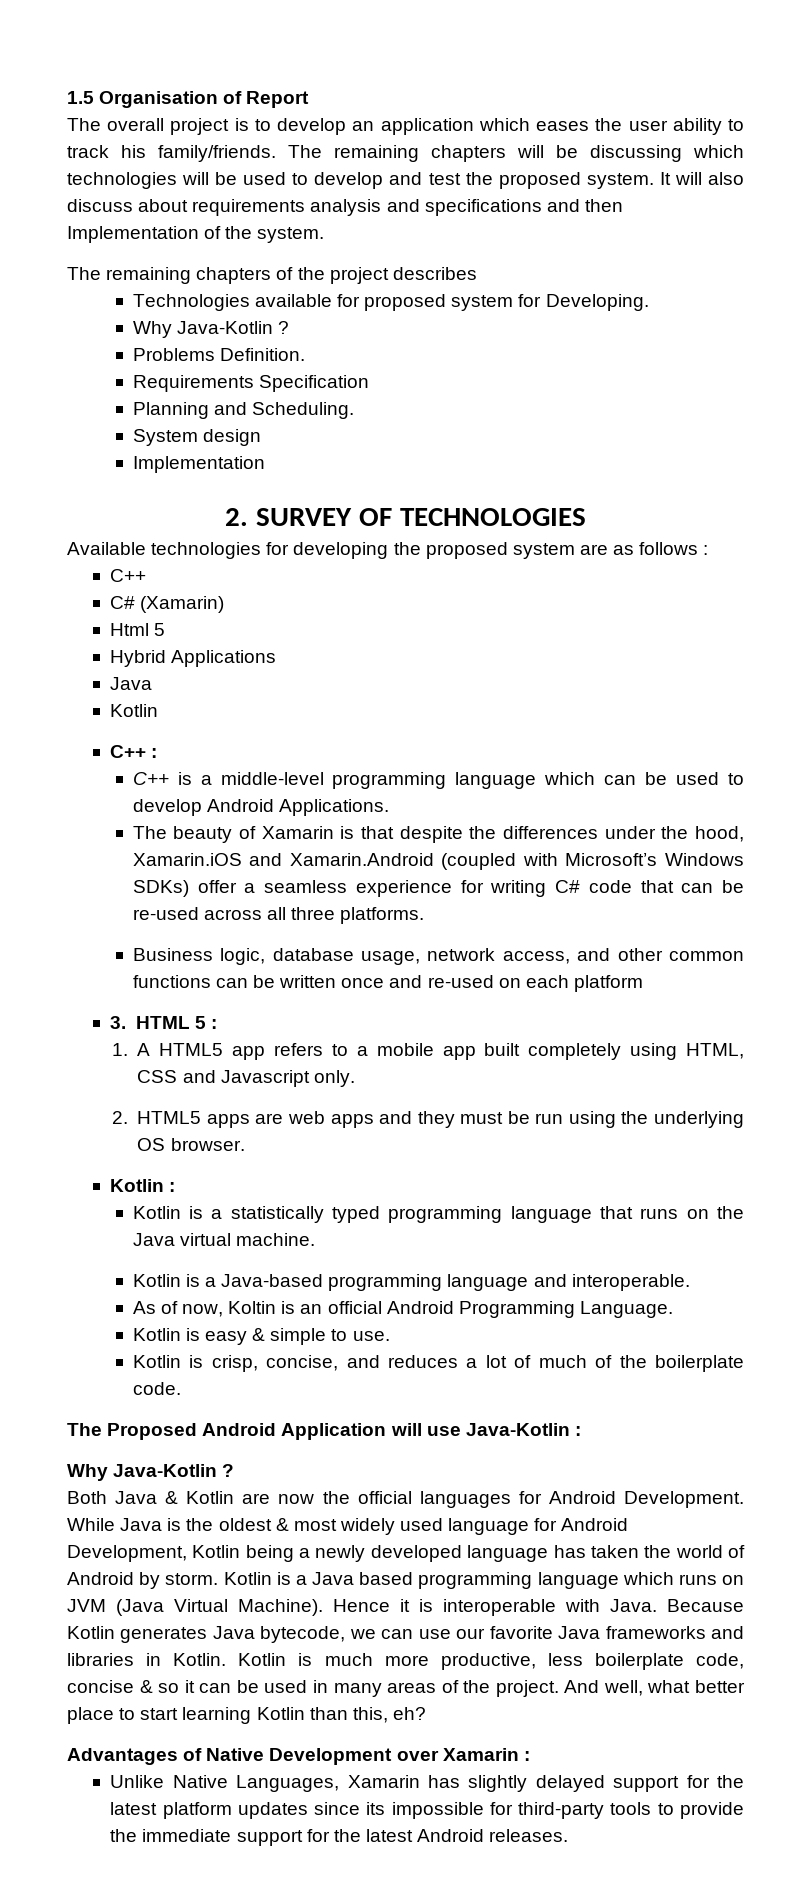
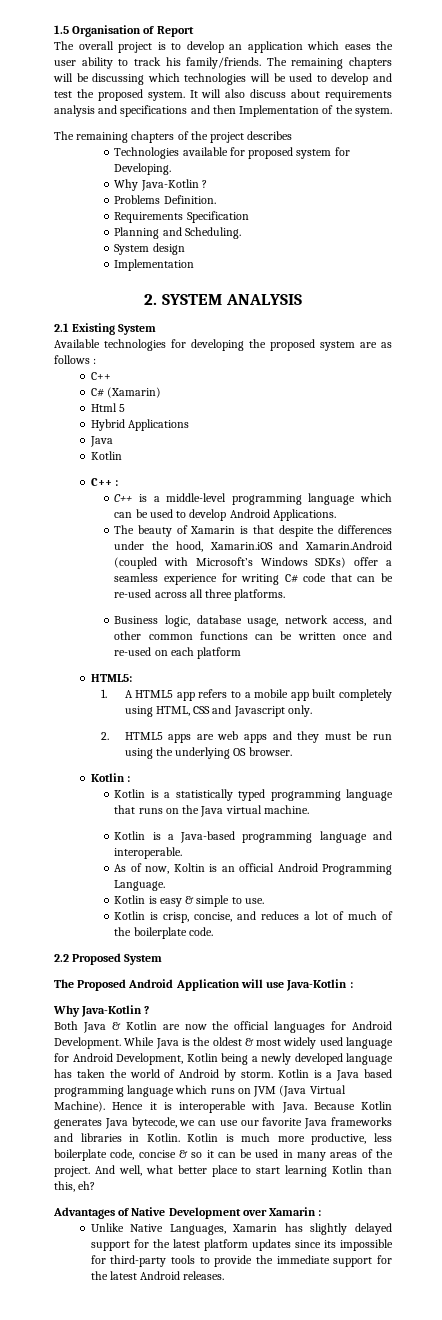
- 2. SURVEY OF TECHNOLOGIES
+ 2. SYSTEM ANALYSIS
+ 2.1 Existing System
- 3. HTML 5 :
+ HTML5:
+ 2.2 Proposed System

